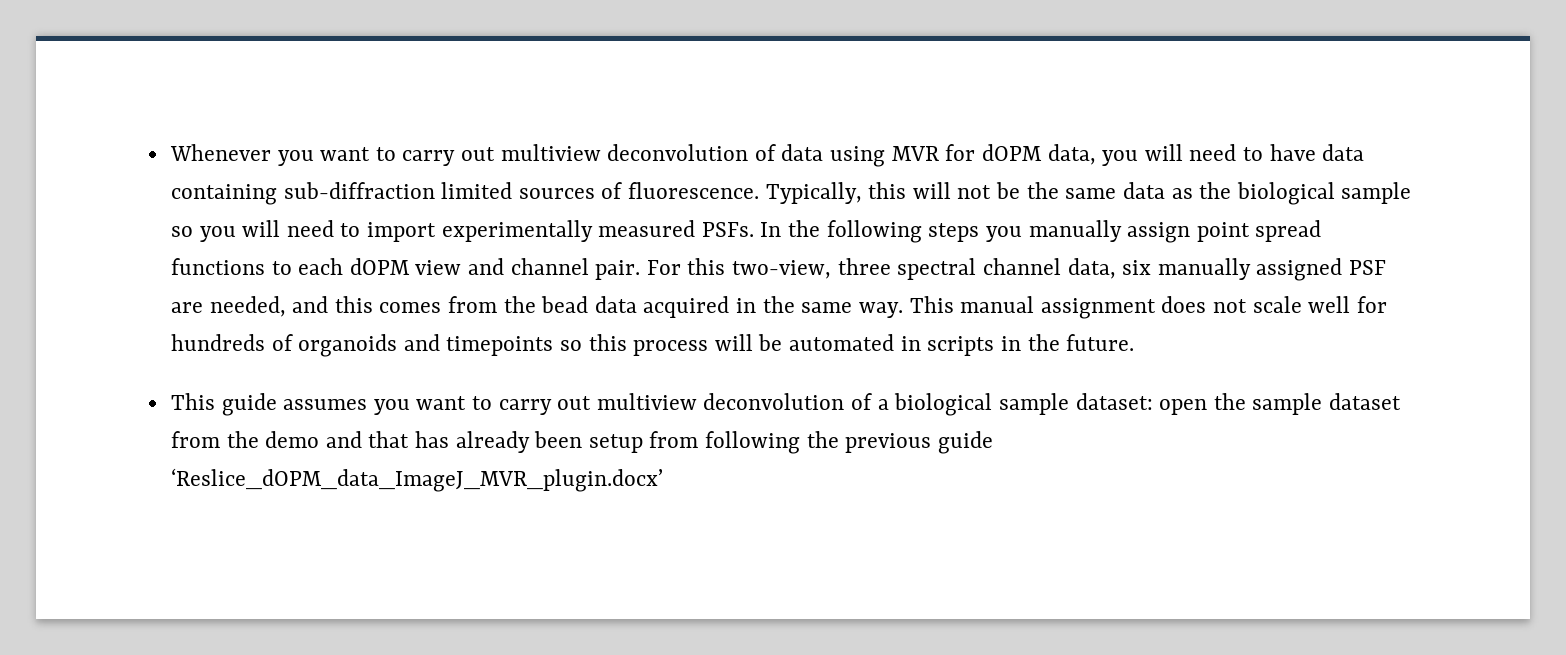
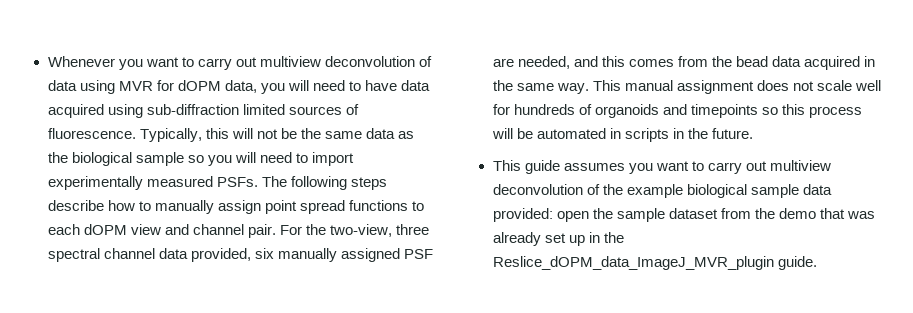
- Whenever you want to carry out multiview deconvolution of data using MVR for dOPM data, you will need to have data containing sub-diffraction limited sources of fluorescence.
+ Whenever you want to carry out multiview deconvolution of data using MVR for dOPM data, you will need to have data acquired using sub-diffraction limited sources of fluorescence.
- In the following steps you manually assign point spread functions to each dOPM view and channel pair.
+ The following steps describe how to manually assign point spread functions to each dOPM view and channel pair.
- For this two-view, three spectral channel data, six manually assigned PSF are needed, and this comes from the bead data acquired in the same way.
+ For the two-view, three spectral channel data provided, six manually assigned PSF are needed, and this comes from the bead data acquired in the same way.
- This guide assumes you want to carry out multiview deconvolution of a biological sample dataset: open the sample dataset from the demo and that has already been setup from following the previous guide ‘Reslice_dOPM_data_ImageJ_MVR_plugin.docx’
+ This guide assumes you want to carry out multiview deconvolution of the example biological sample data provided: open the sample dataset from the demo that was already set up in the Reslice_dOPM_data_ImageJ_MVR_plugin guide.

